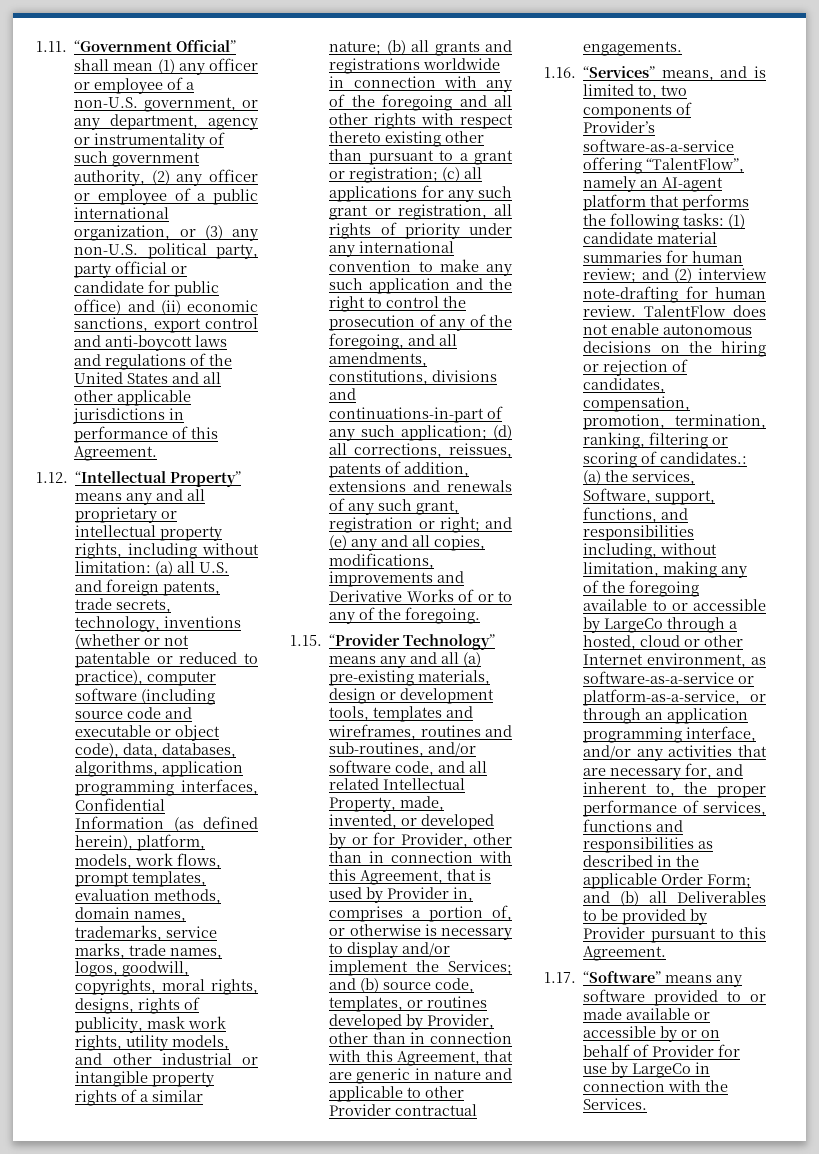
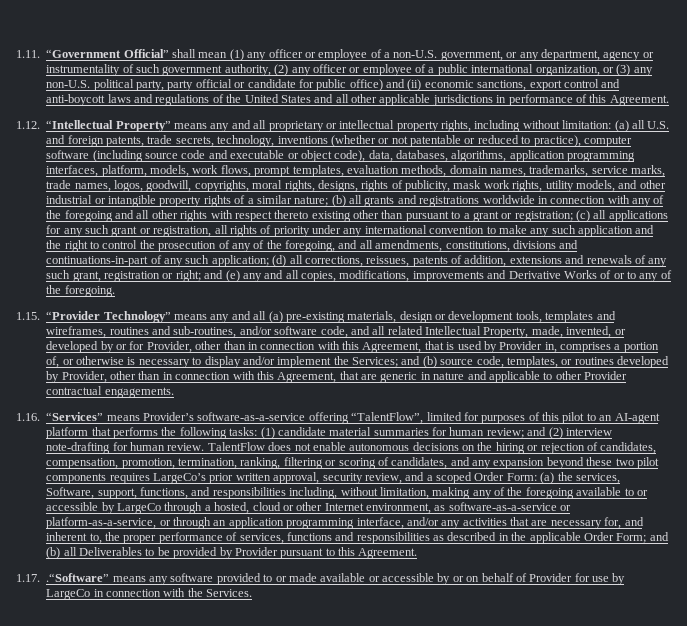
- (a) all U.S. and foreign patents, trade secrets, technology, inventions (whether or not patentable or reduced to practice), computer software (including source code and executable or object code), data, databases, algorithms, application programming interfaces, Confidential Information (as defined herein), platform, models, work flows, prompt templates, evaluation methods, domain names, trademarks, service marks, trade names, logos, goodwill, copyrights, moral rights, designs, rights of publicity, mask work rights, utility models, and other industrial or intangible property rights of a similar nature;
+ (a) all U.S. and foreign patents, trade secrets, technology, inventions (whether or not patentable or reduced to practice), computer software (including source code and executable or object code), data, databases, algorithms, application programming interfaces, platform, models, work flows, prompt templates, evaluation methods, domain names, trademarks, service marks, trade names, logos, goodwill, copyrights, moral rights, designs, rights of publicity, mask work rights, utility models, and other industrial or intangible property rights of a similar nature;
- 1.16. “Services” means, and is limited to, two components of Provider’s software-as-a-service offering “TalentFlow”, namely an AI-agent platform that performs the following tasks: (1) candidate material summaries for human review; and (2) interview note-drafting for human review.
+ 1.16. “Services” means Provider’s software-as-a-service offering “TalentFlow”, limited for purposes of this pilot to an AI-agent platform that performs the following tasks: (1) candidate material summaries for human review; and (2) interview note-drafting for human review.
- TalentFlow does not enable autonomous decisions on the hiring or rejection of candidates, compensation, promotion, termination, ranking, filtering or scoring of candidates.:
+ TalentFlow does not enable autonomous decisions on the hiring or rejection of candidates, compensation, promotion, termination, ranking, filtering or scoring of candidates, and any expansion beyond these two pilot components requires LargeCo’s prior written approval, security review, and a scoped Order Form:
- 1.17. “Software” means any software provided to or made available or accessible by or on behalf of Provider for use by LargeCo in connection with the Services.
+ 1.17. .“Software” means any software provided to or made available or accessible by or on behalf of Provider for use by LargeCo in connection with the Services.

